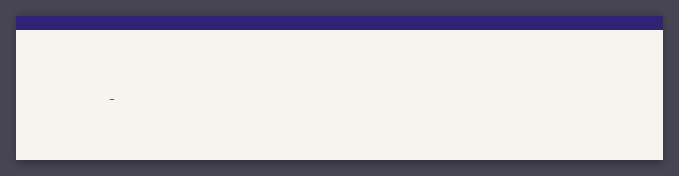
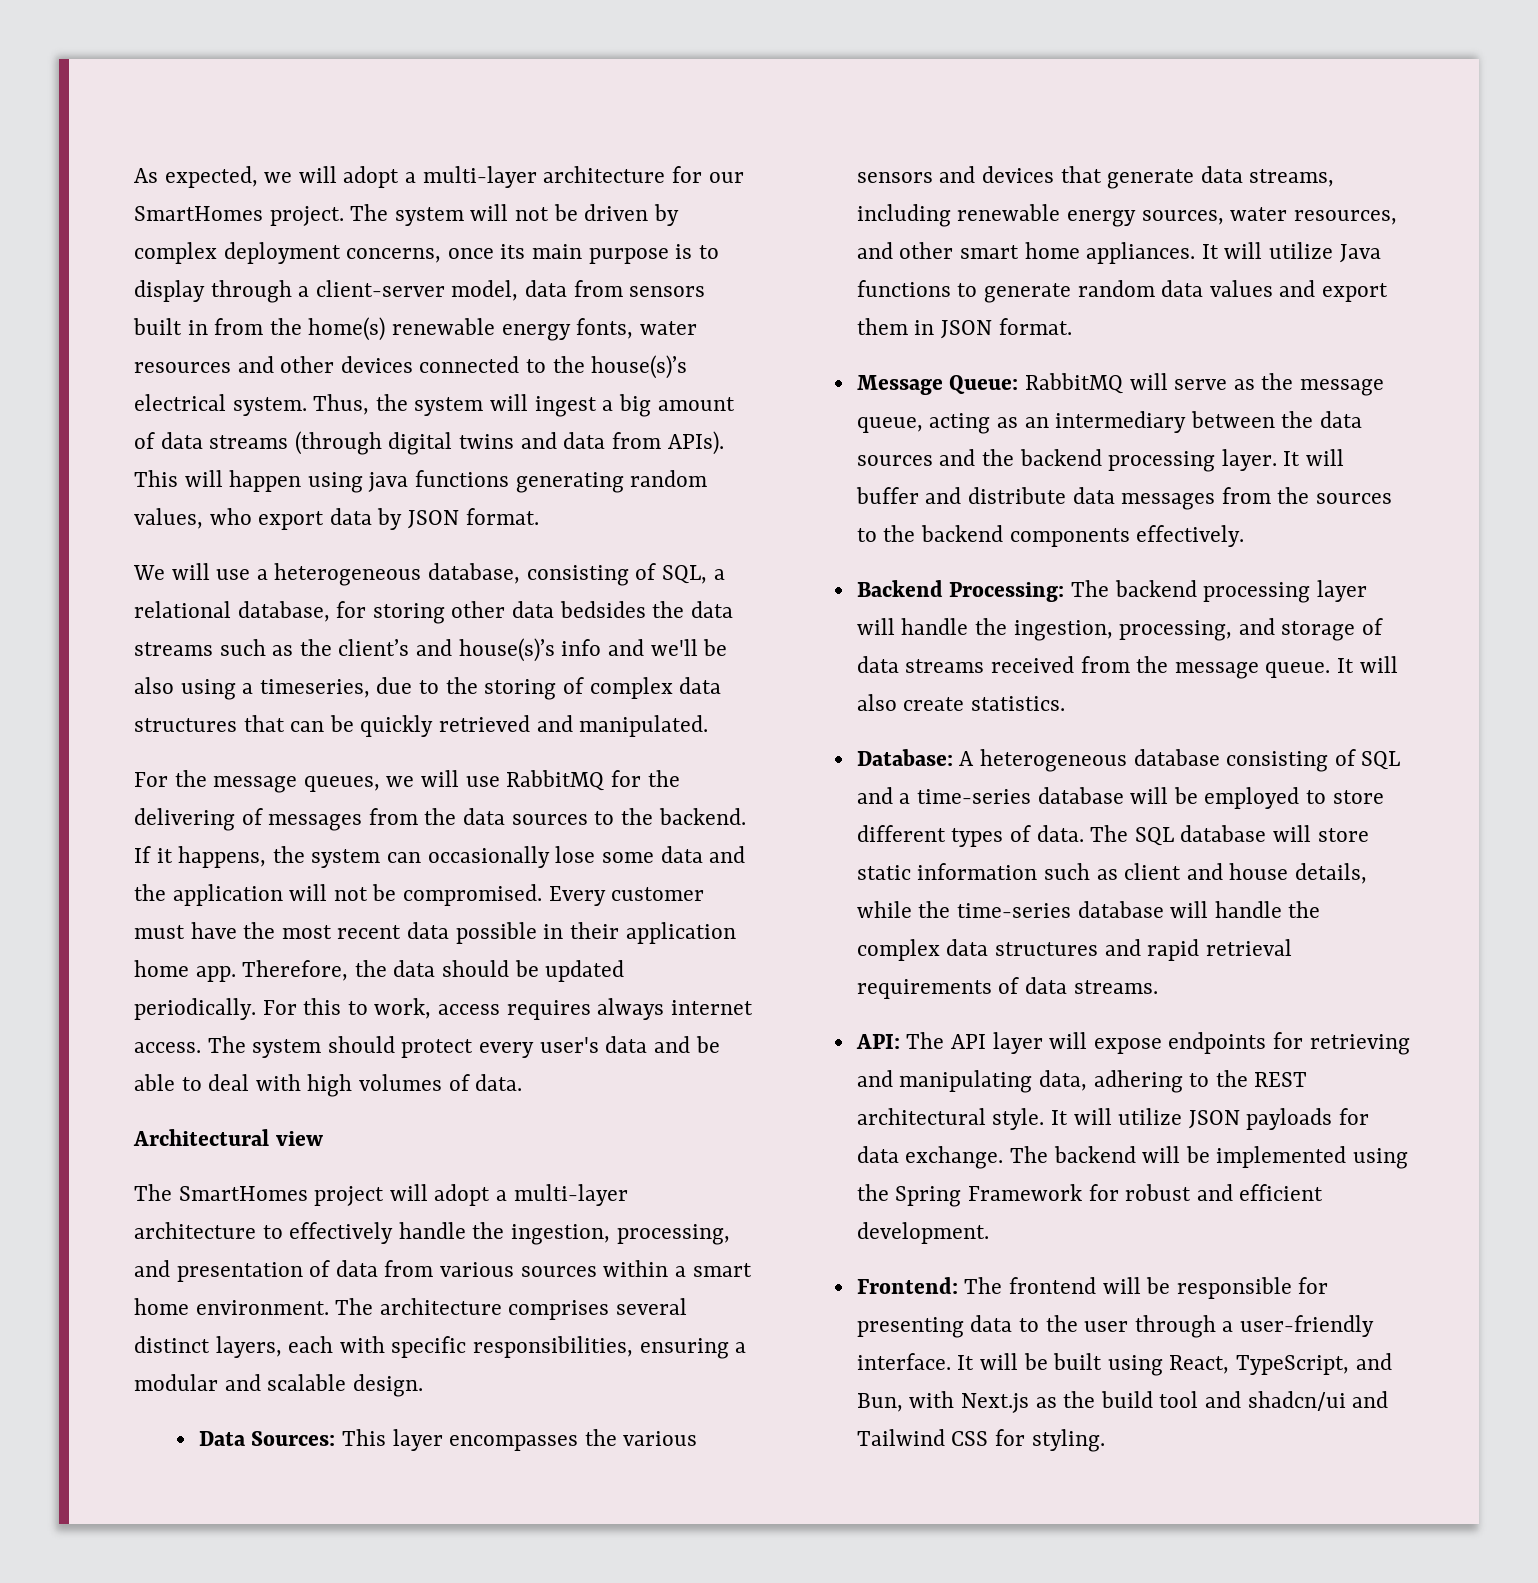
- -
+ As expected, we will adopt a multi-layer architecture for our SmartHomes project. The system will not be driven by complex deployment concerns, once its main purpose is to display through a client-server model, data from sensors built in from the home(s) renewable energy fonts, water resources and other devices connected to the house(s)’s electrical system. Thus, the system will ingest a big amount of data streams (through digital twins and data from APIs). This will happen using java functions generating random values, who export data by JSON format.
+ We will use a heterogeneous database, consisting of SQL, a relational database, for storing other data bedsides the data streams such as the client’s and house(s)’s info and we'll be also using a timeseries, due to the storing of complex data structures that can be quickly retrieved and manipulated.
+ For the message queues, we will use RabbitMQ for the delivering of messages from the data sources to the backend. If it happens, the system can occasionally lose some data and the application will not be compromised. Every customer must have the most recent data possible in their application home app. Therefore, the data should be updated periodically. For this to work, access requires always internet access. The system should protect every user's data and be able to deal with high volumes of data.
+ Architectural view
+ The SmartHomes project will adopt a multi-layer architecture to effectively handle the ingestion, processing, and presentation of data from various sources within a smart home environment. The architecture comprises several distinct layers, each with specific responsibilities, ensuring a modular and scalable design.
+ Data Sources: This layer encompasses the various sensors and devices that generate data streams, including renewable energy sources, water resources, and other smart home appliances. It will utilize Java functions to generate random data values and export them in JSON format.
+ Message Queue: RabbitMQ will serve as the message queue, acting as an intermediary between the data sources and the backend processing layer. It will buffer and distribute data messages from the sources to the backend components effectively.
+ Backend Processing: The backend processing layer will handle the ingestion, processing, and storage of data streams received from the message queue. It will also create statistics.
+ Database: A heterogeneous database consisting of SQL and a time-series database will be employed to store different types of data. The SQL database will store static information such as client and house details, while the time-series database will handle the complex data structures and rapid retrieval requirements of data streams.
+ API: The API layer will expose endpoints for retrieving and manipulating data, adhering to the REST architectural style. It will utilize JSON payloads for data exchange. The backend will be implemented using the Spring Framework for robust and efficient development.
+ Frontend: The frontend will be responsible for presenting data to the user through a user-friendly interface. It will be built using React, TypeScript, and Bun, with Next.js as the build tool and shadcn/ui and Tailwind CSS for styling.

